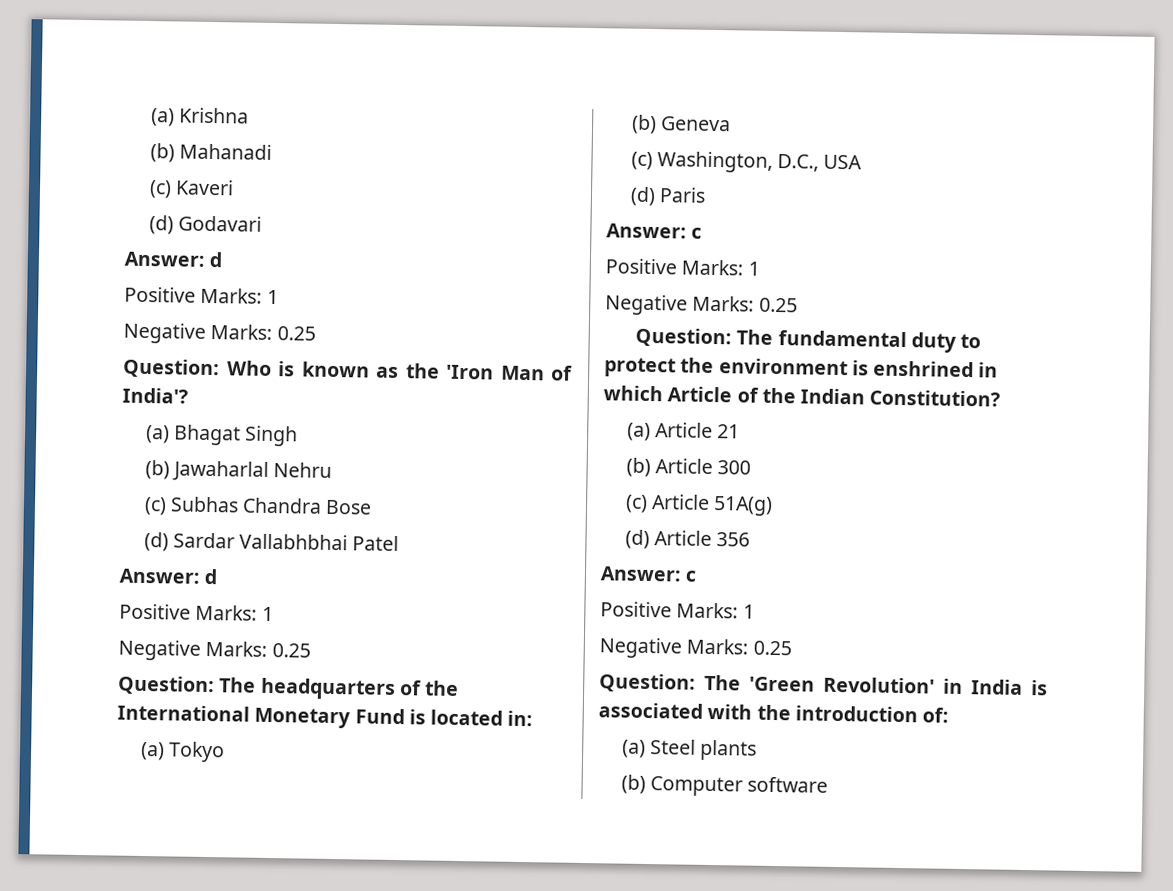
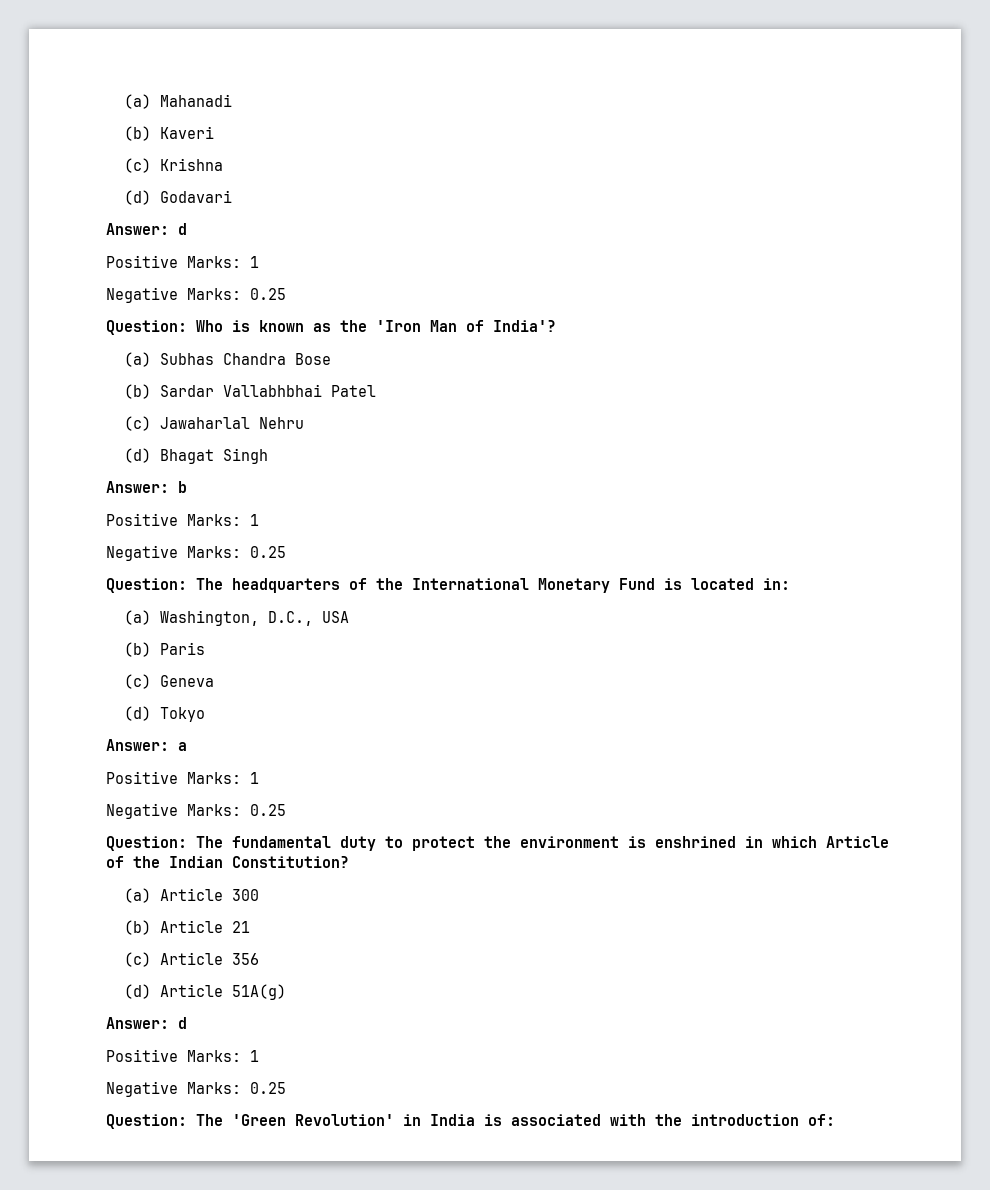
- (a) Krishna
- (b) Mahanadi
- (c) Kaveri
+ (a) Mahanadi
+ (b) Kaveri
+ (c) Krishna
- (a) Bhagat Singh
- (b) Jawaharlal Nehru
- (c) Subhas Chandra Bose
+ (a) Subhas Chandra Bose
- (d) Sardar Vallabhbhai Patel
- Answer: d
+ (b) Sardar Vallabhbhai Patel
+ (c) Jawaharlal Nehru
+ (d) Bhagat Singh
+ Answer: b
- (a) Tokyo
- (b) Geneva
- (c) Washington, D.C., USA
+ (a) Washington, D.C., USA
- (d) Paris
- Answer: c
+ (b) Paris
+ (c) Geneva
+ (d) Tokyo
+ Answer: a
- (a) Article 21
+ (a) Article 300
- (b) Article 300
+ (b) Article 21
- (c) Article 51A(g)
+ (c) Article 356
- (d) Article 356
- Answer: c
+ (d) Article 51A(g)
+ Answer: d
- (a) Steel plants
- (b) Computer software

